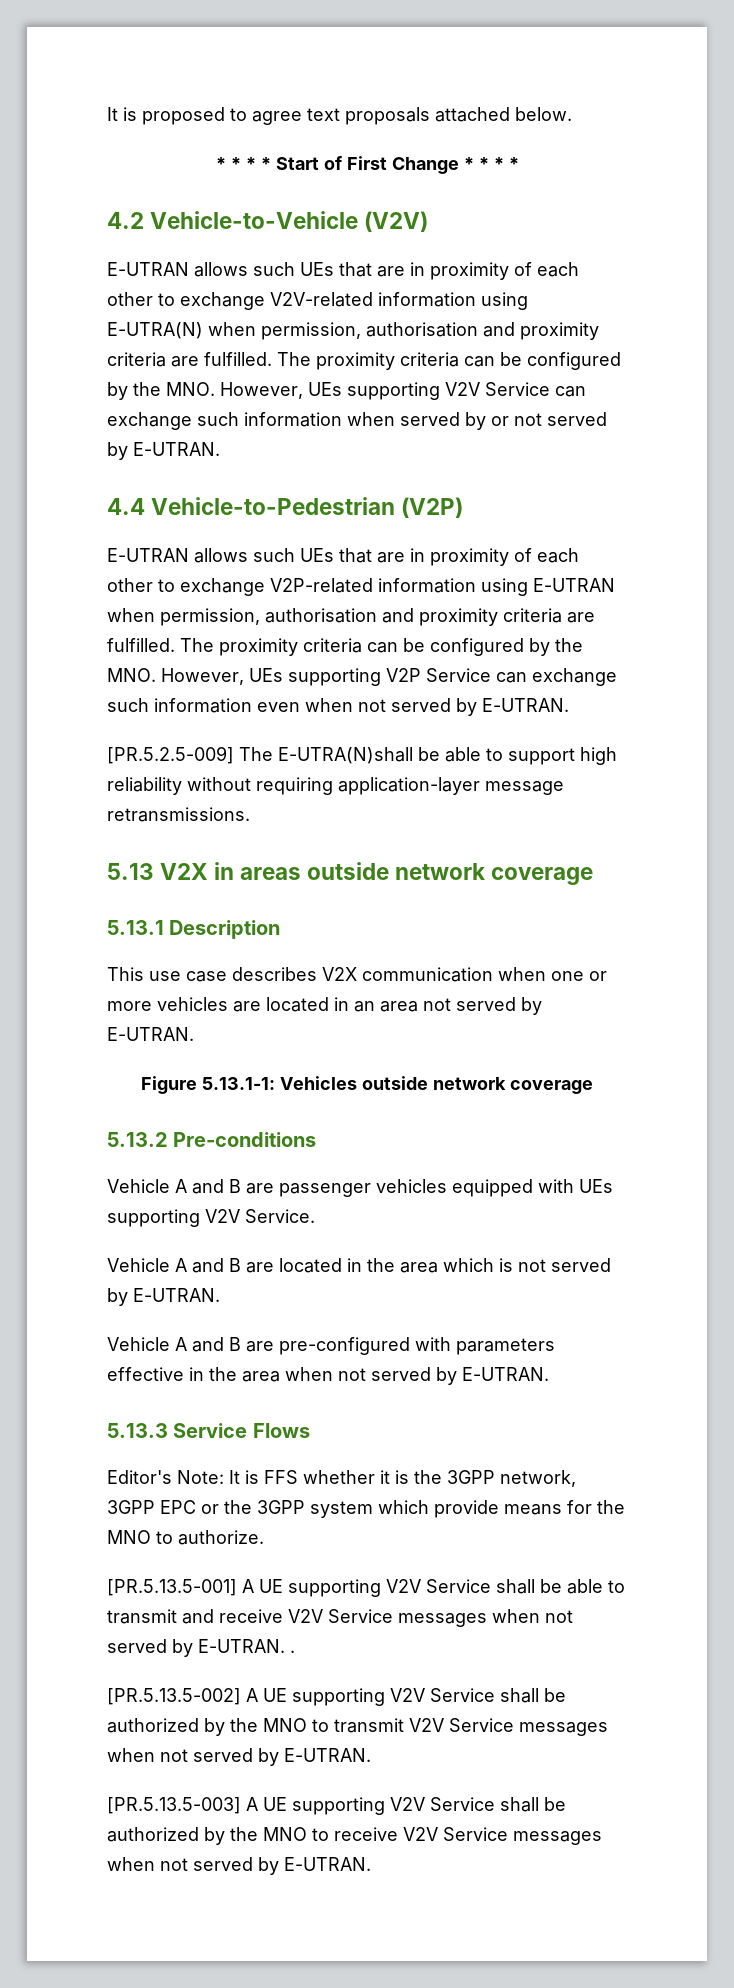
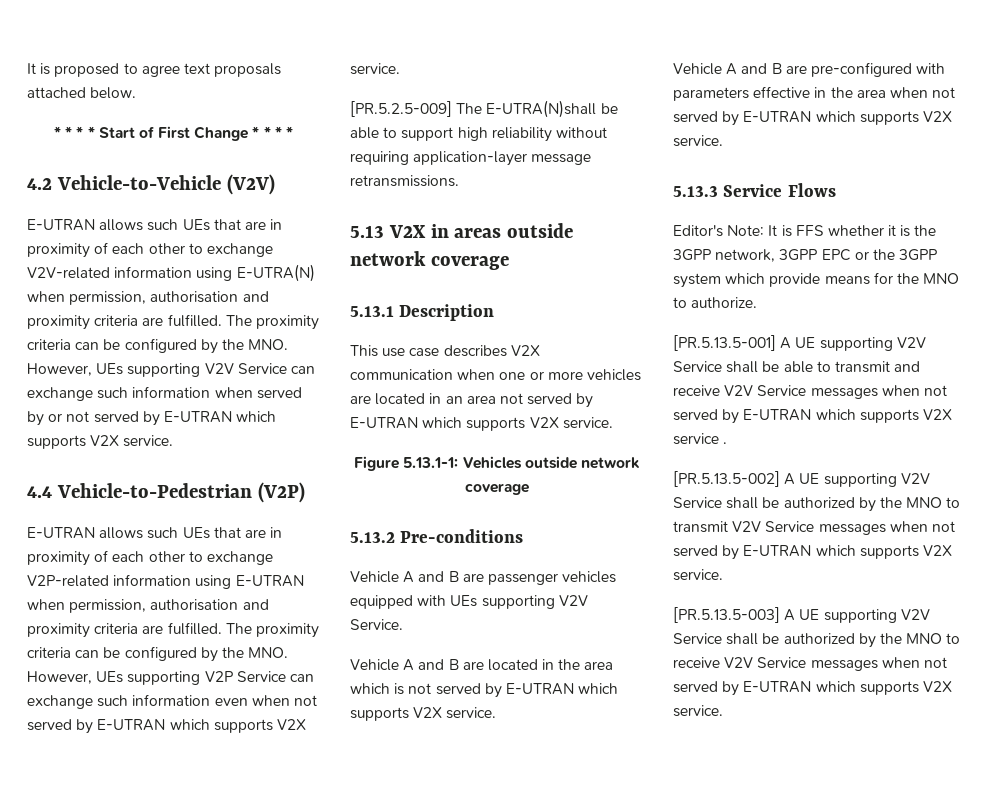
- The proximity criteria can be configured by the MNO. However, UEs supporting V2V Service can exchange such information when served by or not served by E-UTRAN.
+ The proximity criteria can be configured by the MNO. However, UEs supporting V2V Service can exchange such information when served by or not served by E-UTRAN which supports V2X service.
- The proximity criteria can be configured by the MNO. However, UEs supporting V2P Service can exchange such information even when not served by E-UTRAN.
+ The proximity criteria can be configured by the MNO. However, UEs supporting V2P Service can exchange such information even when not served by E-UTRAN which supports V2X service.
- This use case describes V2X communication when one or more vehicles are located in an area not served by E-UTRAN.
+ This use case describes V2X communication when one or more vehicles are located in an area not served by E-UTRAN which supports V2X service.
- Vehicle A and B are located in the area which is not served by E-UTRAN.
+ Vehicle A and B are located in the area which is not served by E-UTRAN which supports V2X service.
- Vehicle A and B are pre-configured with parameters effective in the area when not served by E-UTRAN.
+ Vehicle A and B are pre-configured with parameters effective in the area when not served by E-UTRAN which supports V2X service.
- [PR.5.13.5-001] A UE supporting V2V Service shall be able to transmit and receive V2V Service messages when not served by E-UTRAN. .
+ [PR.5.13.5-001] A UE supporting V2V Service shall be able to transmit and receive V2V Service messages when not served by E-UTRAN which supports V2X service .
- [PR.5.13.5-002] A UE supporting V2V Service shall be authorized by the MNO to transmit V2V Service messages when not served by E-UTRAN.
+ [PR.5.13.5-002] A UE supporting V2V Service shall be authorized by the MNO to transmit V2V Service messages when not served by E-UTRAN which supports V2X service.
- [PR.5.13.5-003] A UE supporting V2V Service shall be authorized by the MNO to receive V2V Service messages when not served by E-UTRAN.
+ [PR.5.13.5-003] A UE supporting V2V Service shall be authorized by the MNO to receive V2V Service messages when not served by E-UTRAN which supports V2X service.

